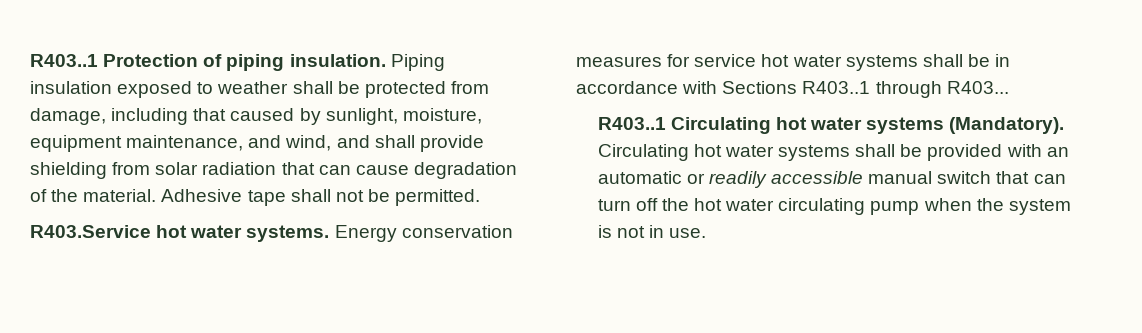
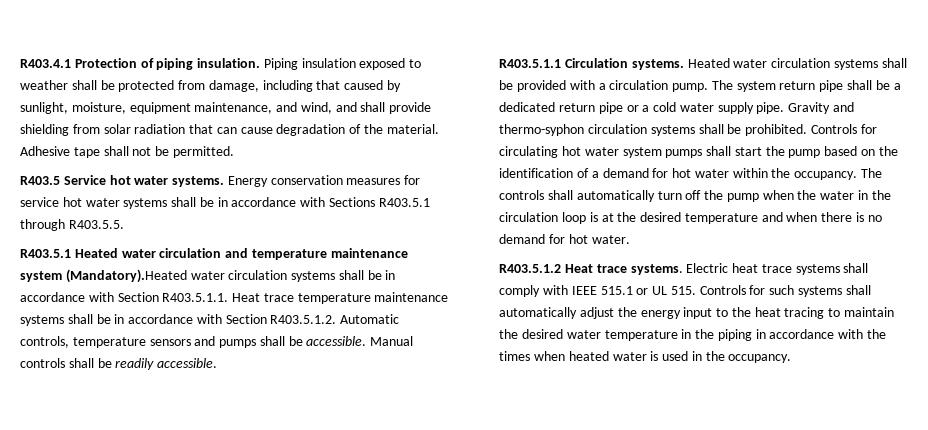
- R403..1 Protection of piping insulation.
+ R403.4.1 Protection of piping insulation.
- R403.Service hot water systems.
+ R403.5 Service hot water systems.
- Energy conservation measures for service hot water systems shall be in accordance with Sections R403..1 through R403...
- R403..1 Circulating hot water systems (Mandatory). Circulating hot water systems shall be provided with an automatic or readily accessible manual switch that can turn off the hot water circulating pump when the system is not in use.
+ Energy conservation measures for service hot water systems shall be in accordance with Sections R403.5.1 through R403.5.5.
+ R403.5.1 Heated water circulation and temperature maintenance system (Mandatory).Heated water circulation systems shall be in accordance with Section R403.5.1.1. Heat trace temperature maintenance systems shall be in accordance with Section R403.5.1.2. Automatic controls, temperature sensors and pumps shall be accessible. Manual controls shall be readily accessible.
+ R403.5.1.1 Circulation systems. Heated water circulation systems shall be provided with a circulation pump. The system return pipe shall be a dedicated return pipe or a cold water supply pipe. Gravity and thermo-syphon circulation systems shall be prohibited. Controls for circulating hot water system pumps shall start the pump based on the identification of a demand for hot water within the occupancy. The controls shall automatically turn off the pump when the water in the circulation loop is at the desired temperature and when there is no demand for hot water.
+ R403.5.1.2 Heat trace systems. Electric heat trace systems shall comply with IEEE 515.1 or UL 515. Controls for such systems shall automatically adjust the energy input to the heat tracing to maintain the desired water temperature in the piping in accordance with the times when heated water is used in the occupancy.

